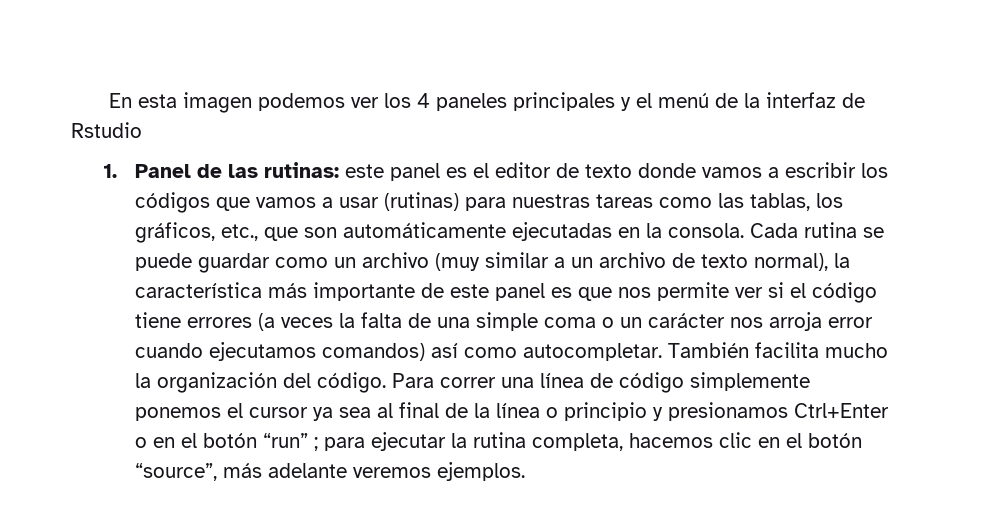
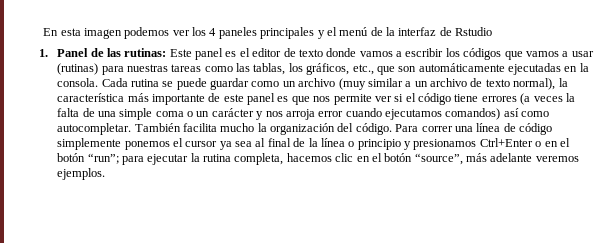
- 1. Panel de las rutinas: este panel es el editor de texto donde vamos a escribir los códigos que vamos a usar (rutinas) para nuestras tareas como las tablas, los gráficos, etc., que son automáticamente ejecutadas en la consola.
+ 1. Panel de las rutinas: Este panel es el editor de texto donde vamos a escribir los códigos que vamos a usar (rutinas) para nuestras tareas como las tablas, los gráficos, etc., que son automáticamente ejecutadas en la consola.
- Cada rutina se puede guardar como un archivo (muy similar a un archivo de texto normal), la característica más importante de este panel es que nos permite ver si el código tiene errores (a veces la falta de una simple coma o un carácter nos arroja error cuando ejecutamos comandos) así como autocompletar.
+ Cada rutina se puede guardar como un archivo (muy similar a un archivo de texto normal), la característica más importante de este panel es que nos permite ver si el código tiene errores (a veces la falta de una simple coma o un carácter y nos arroja error cuando ejecutamos comandos) así como autocompletar.
- Para correr una línea de código simplemente ponemos el cursor ya sea al final de la línea o principio y presionamos Ctrl+Enter o en el botón “run” ; para ejecutar la rutina completa, hacemos clic en el botón “source”, más adelante veremos ejemplos.
+ Para correr una línea de código simplemente ponemos el cursor ya sea al final de la línea o principio y presionamos Ctrl+Enter o en el botón “run”; para ejecutar la rutina completa, hacemos clic en el botón “source”, más adelante veremos ejemplos.

